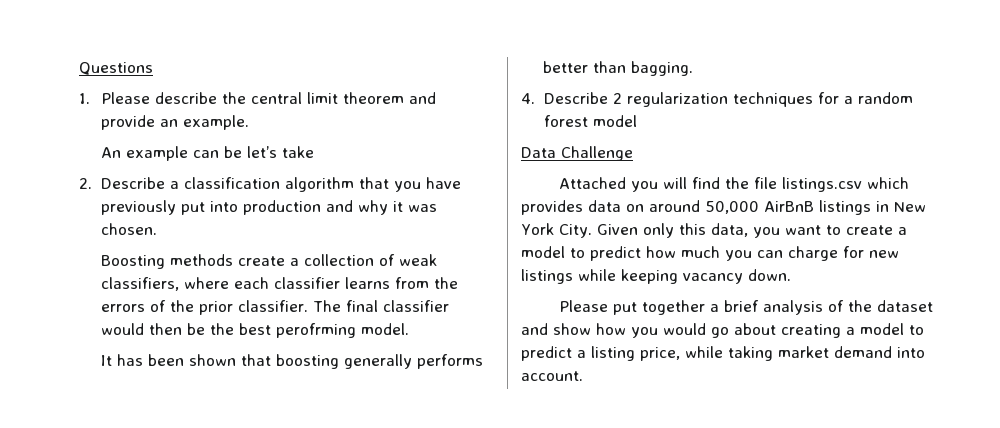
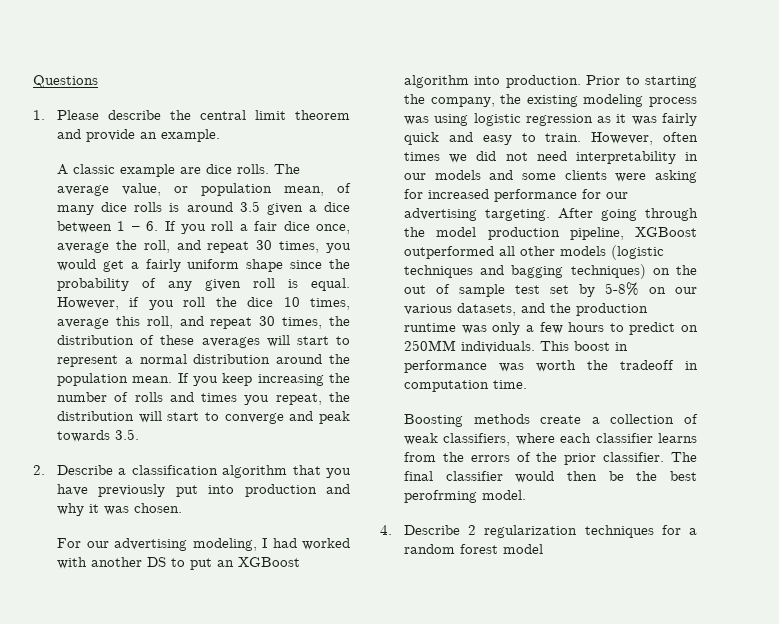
- An example can be let’s take
+ A classic example are dice rolls. The average value, or population mean, of many dice rolls is around 3.5 given a dice between 1 – 6. If you roll a fair dice once, average the roll, and repeat 30 times, you would get a fairly uniform shape since the probability of any given roll is equal. However, if you roll the dice 10 times, average this roll, and repeat 30 times, the distribution of these averages will start to represent a normal distribution around the population mean. If you keep increasing the number of rolls and times you repeat, the distribution will start to converge and peak towards 3.5.
+ For our advertising modeling, I had worked with another DS to put an XGBoost algorithm into production. Prior to starting the company, the existing modeling process was using logistic regression as it was fairly quick and easy to train. However, often times we did not need interpretability in our models and some clients were asking for increased performance for our advertising targeting. After going through the model production pipeline, XGBoost outperformed all other models (logistic techniques and bagging techniques) on the out of sample test set by 5-8% on our various datasets, and the production runtime was only a few hours to predict on 250MM individuals. This boost in performance was worth the tradeoff in computation time.
- It has been shown that boosting generally performs better than bagging.
- Data Challenge
- Attached you will find the file listings.csv which provides data on around 50,000 AirBnB listings in New York City. Given only this data, you want to create a model to predict how much you can charge for new listings while keeping vacancy down.
- Please put together a brief analysis of the dataset and show how you would go about creating a model to predict a listing price, while taking market demand into account.

